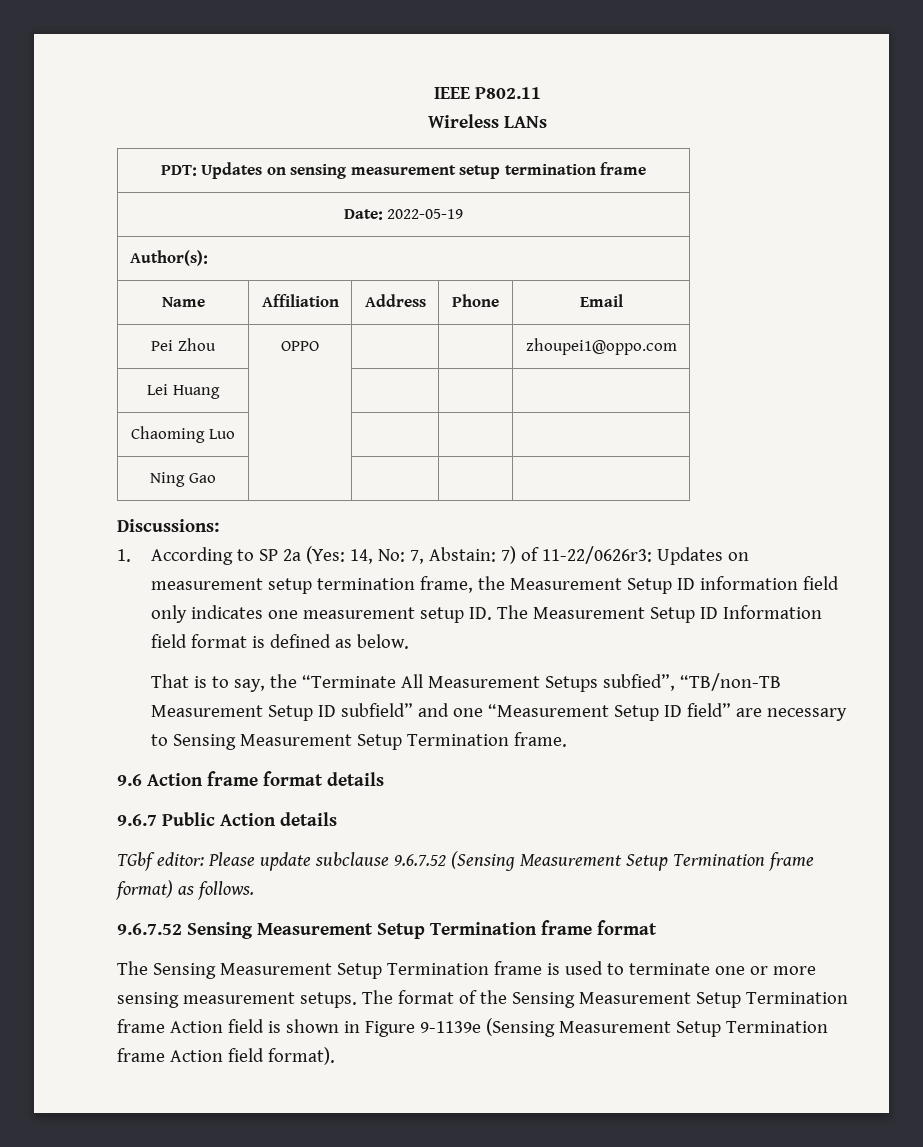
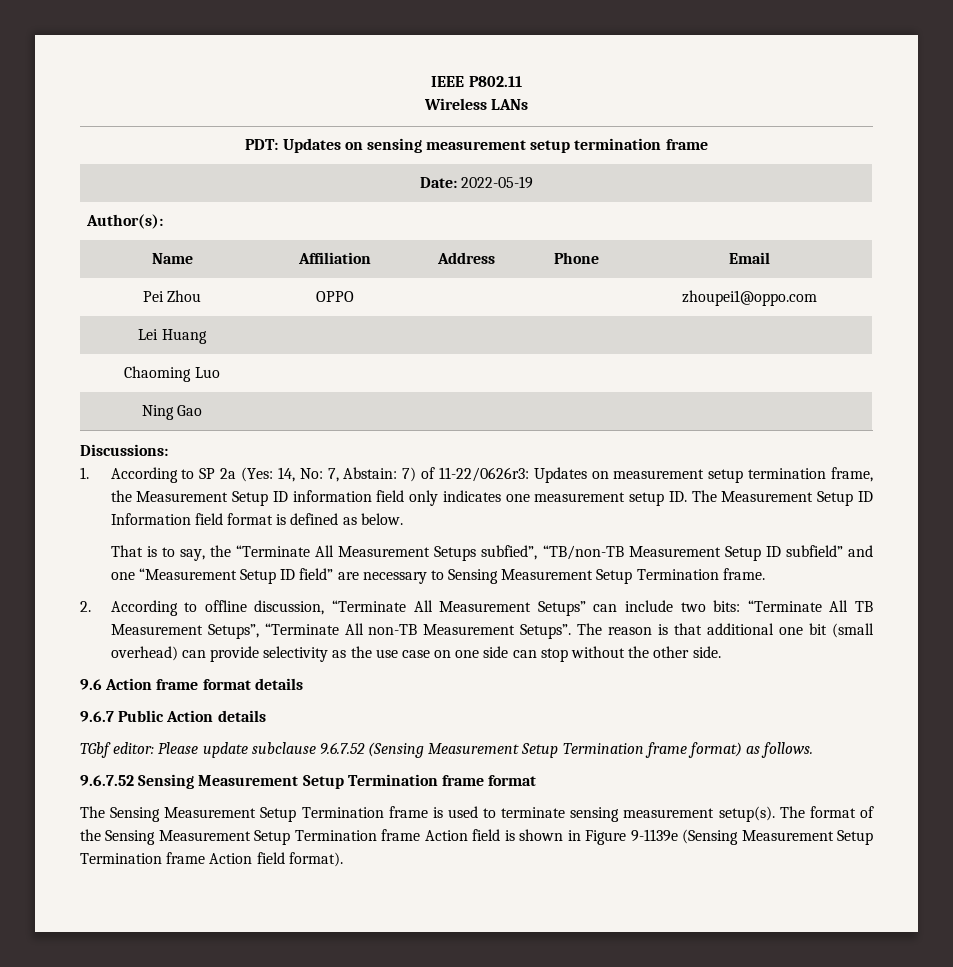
+ 2. According to offline discussion, “Terminate All Measurement Setups” can include two bits: “Terminate All TB Measurement Setups”, “Terminate All non-TB Measurement Setups”. The reason is that additional one bit (small overhead) can provide selectivity as the use case on one side can stop without the other side.
- The Sensing Measurement Setup Termination frame is used to terminate one or more sensing measurement setups.
+ The Sensing Measurement Setup Termination frame is used to terminate sensing measurement setup(s).

